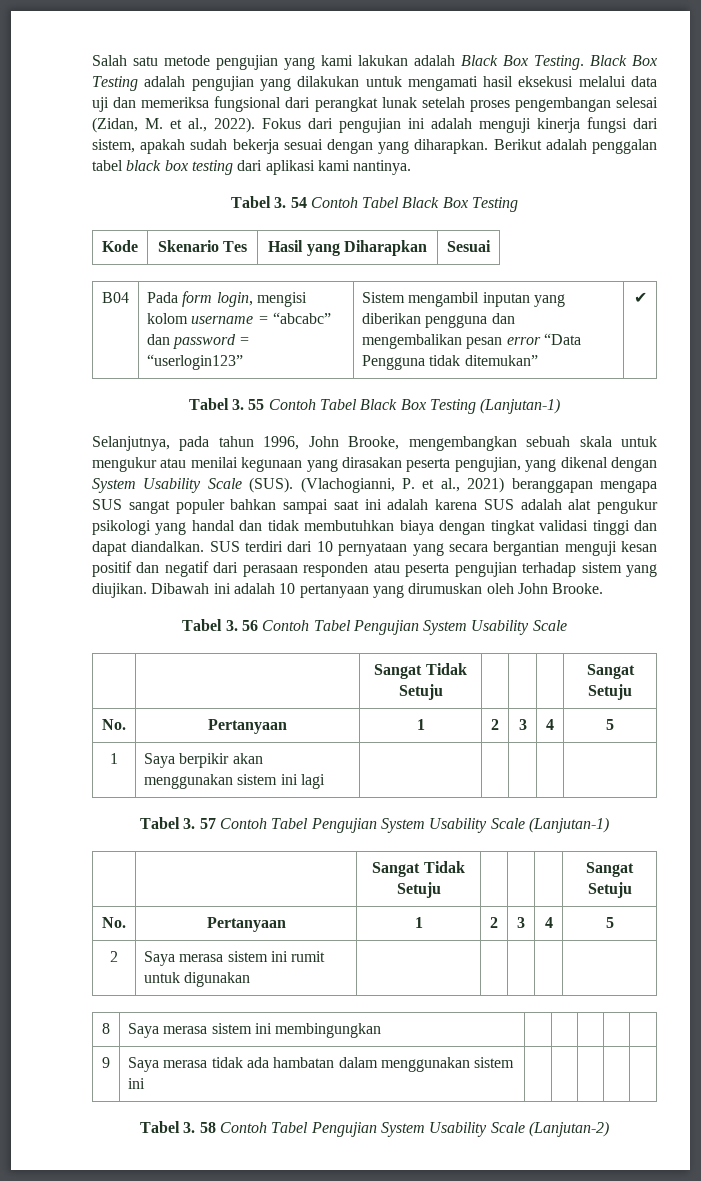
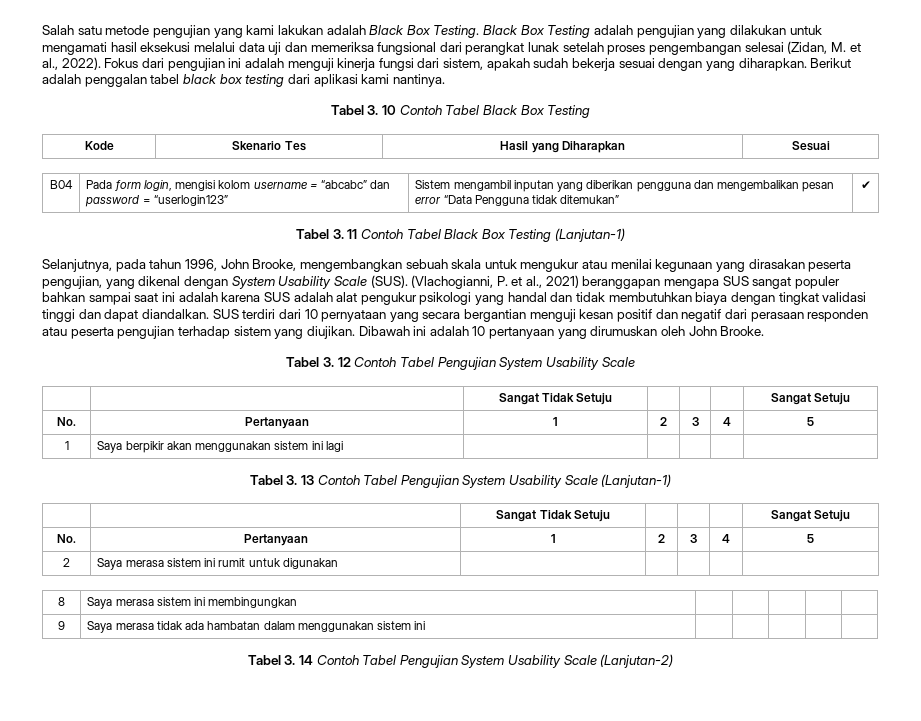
- Tabel 3. 54 Contoh Tabel Black Box Testing
+ Tabel 3. 10 Contoh Tabel Black Box Testing
- Tabel 3. 55 Contoh Tabel Black Box Testing (Lanjutan-1)
+ Tabel 3. 11 Contoh Tabel Black Box Testing (Lanjutan-1)
- Tabel 3. 56 Contoh Tabel Pengujian System Usability Scale
+ Tabel 3. 12 Contoh Tabel Pengujian System Usability Scale
- Tabel 3. 57 Contoh Tabel Pengujian System Usability Scale (Lanjutan-1)
+ Tabel 3. 13 Contoh Tabel Pengujian System Usability Scale (Lanjutan-1)
- Tabel 3. 58 Contoh Tabel Pengujian System Usability Scale (Lanjutan-2)
+ Tabel 3. 14 Contoh Tabel Pengujian System Usability Scale (Lanjutan-2)

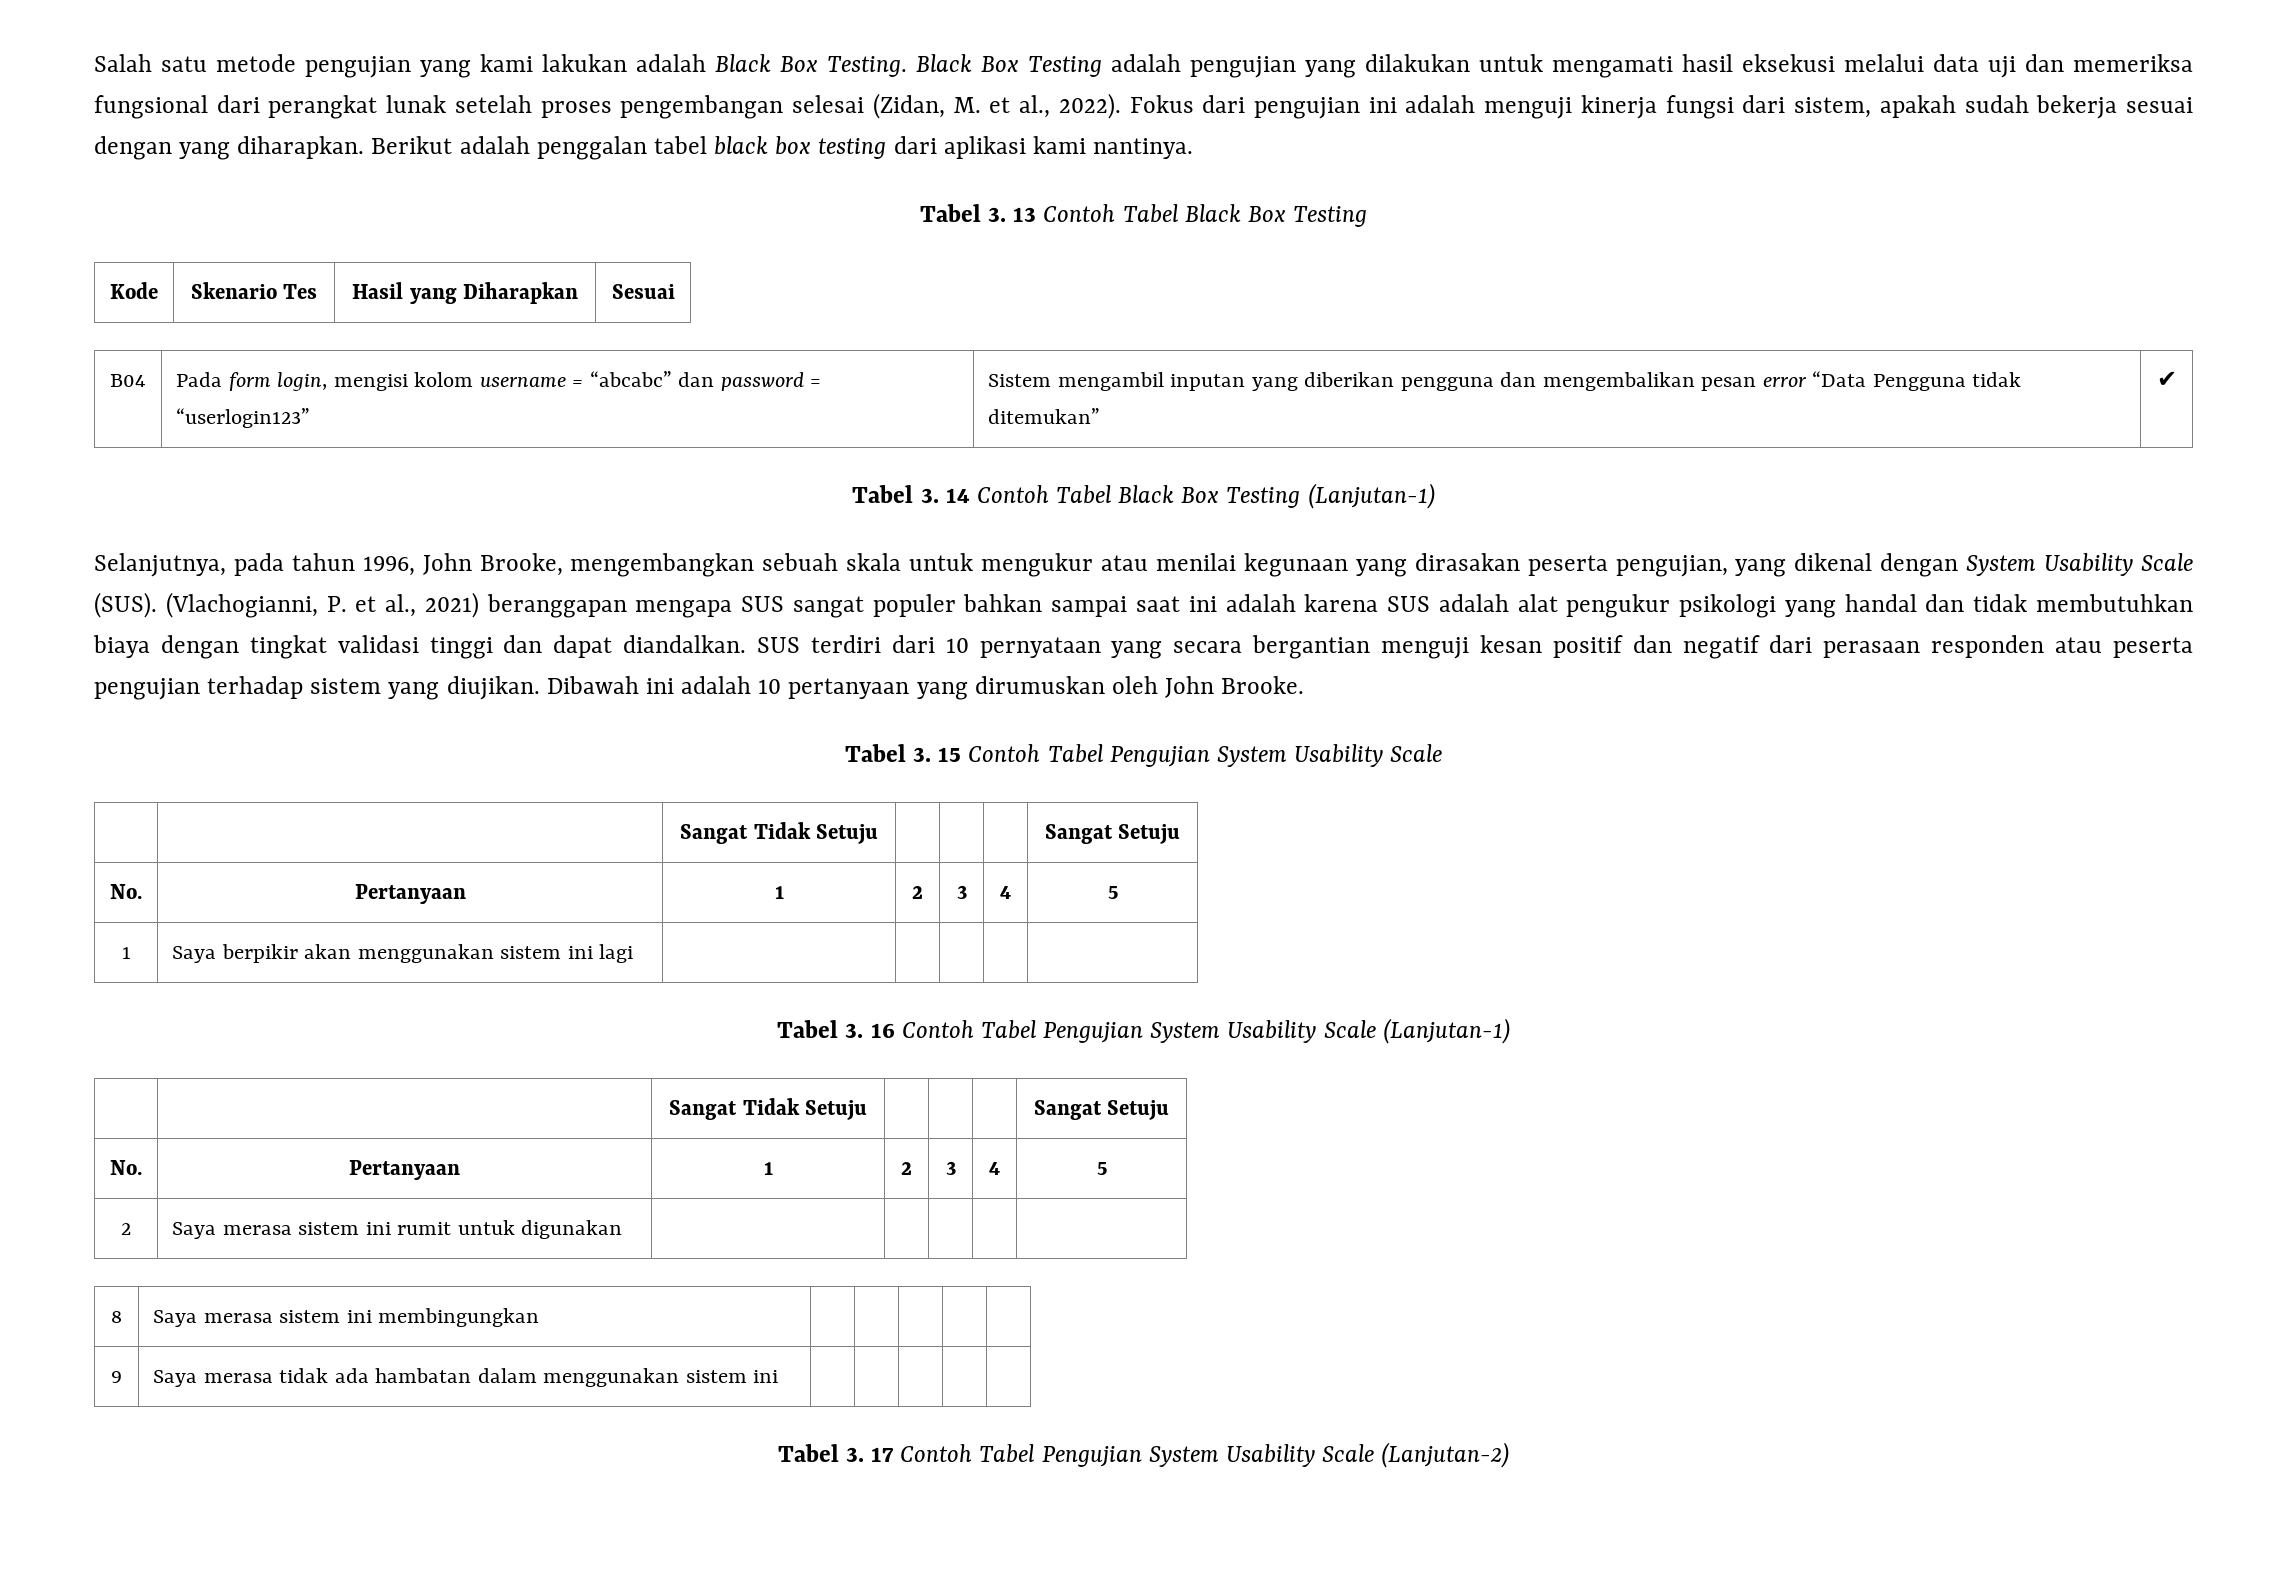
- Tabel 3. 10 Contoh Tabel Black Box Testing
+ Tabel 3. 13 Contoh Tabel Black Box Testing
- Tabel 3. 11 Contoh Tabel Black Box Testing (Lanjutan-1)
+ Tabel 3. 14 Contoh Tabel Black Box Testing (Lanjutan-1)
- Tabel 3. 12 Contoh Tabel Pengujian System Usability Scale
+ Tabel 3. 15 Contoh Tabel Pengujian System Usability Scale
- Tabel 3. 13 Contoh Tabel Pengujian System Usability Scale (Lanjutan-1)
+ Tabel 3. 16 Contoh Tabel Pengujian System Usability Scale (Lanjutan-1)
- Tabel 3. 14 Contoh Tabel Pengujian System Usability Scale (Lanjutan-2)
+ Tabel 3. 17 Contoh Tabel Pengujian System Usability Scale (Lanjutan-2)

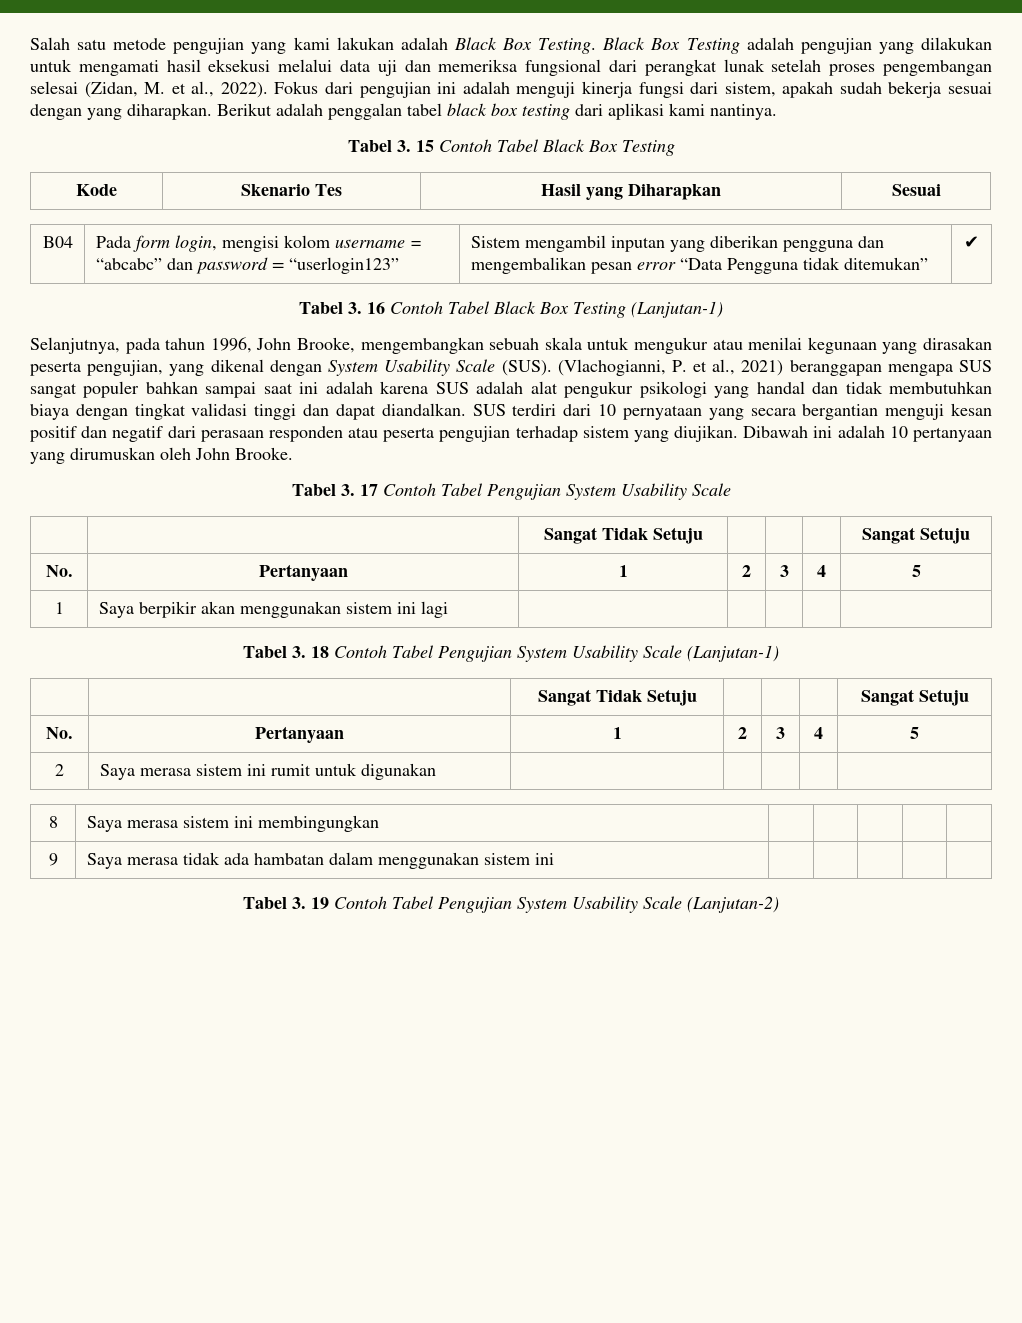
- Tabel 3. 13 Contoh Tabel Black Box Testing
+ Tabel 3. 15 Contoh Tabel Black Box Testing
- Tabel 3. 14 Contoh Tabel Black Box Testing (Lanjutan-1)
+ Tabel 3. 16 Contoh Tabel Black Box Testing (Lanjutan-1)
- Tabel 3. 15 Contoh Tabel Pengujian System Usability Scale
+ Tabel 3. 17 Contoh Tabel Pengujian System Usability Scale
- Tabel 3. 16 Contoh Tabel Pengujian System Usability Scale (Lanjutan-1)
+ Tabel 3. 18 Contoh Tabel Pengujian System Usability Scale (Lanjutan-1)
- Tabel 3. 17 Contoh Tabel Pengujian System Usability Scale (Lanjutan-2)
+ Tabel 3. 19 Contoh Tabel Pengujian System Usability Scale (Lanjutan-2)

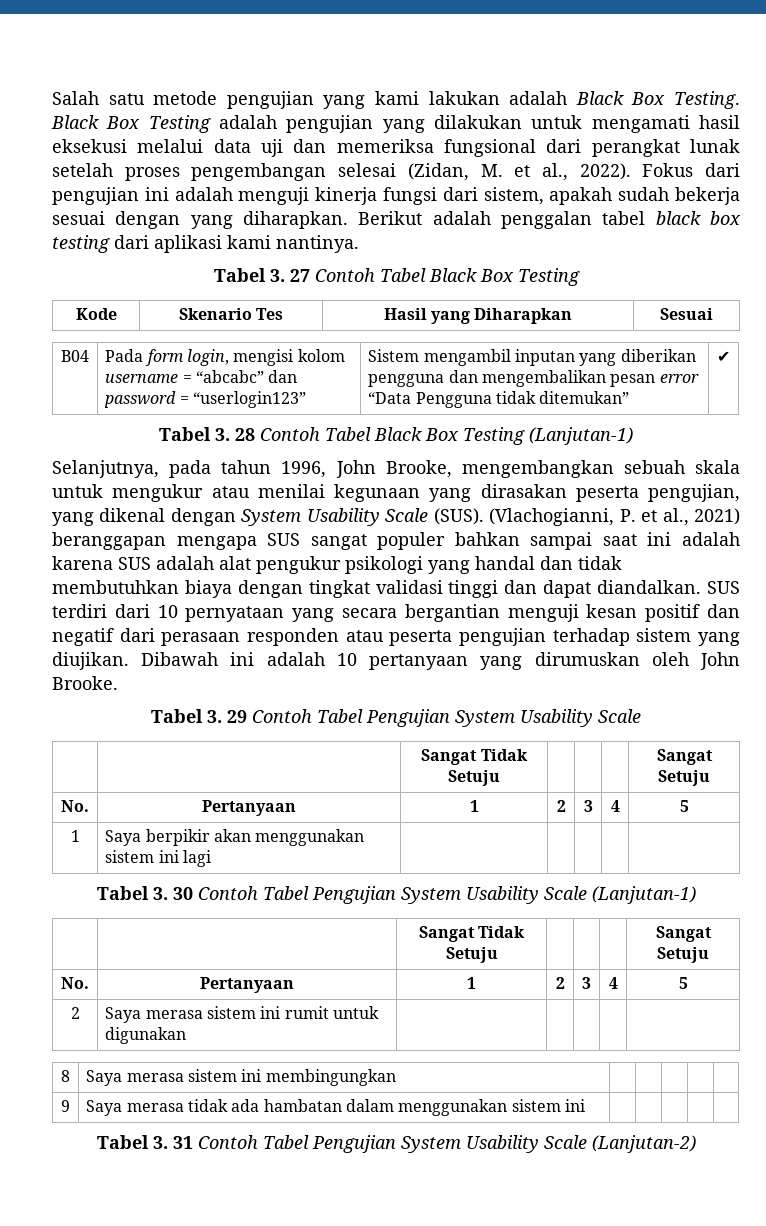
- Tabel 3. 15 Contoh Tabel Black Box Testing
+ Tabel 3. 27 Contoh Tabel Black Box Testing
- Tabel 3. 16 Contoh Tabel Black Box Testing (Lanjutan-1)
+ Tabel 3. 28 Contoh Tabel Black Box Testing (Lanjutan-1)
- Tabel 3. 17 Contoh Tabel Pengujian System Usability Scale
+ Tabel 3. 29 Contoh Tabel Pengujian System Usability Scale
- Tabel 3. 18 Contoh Tabel Pengujian System Usability Scale (Lanjutan-1)
+ Tabel 3. 30 Contoh Tabel Pengujian System Usability Scale (Lanjutan-1)
- Tabel 3. 19 Contoh Tabel Pengujian System Usability Scale (Lanjutan-2)
+ Tabel 3. 31 Contoh Tabel Pengujian System Usability Scale (Lanjutan-2)

